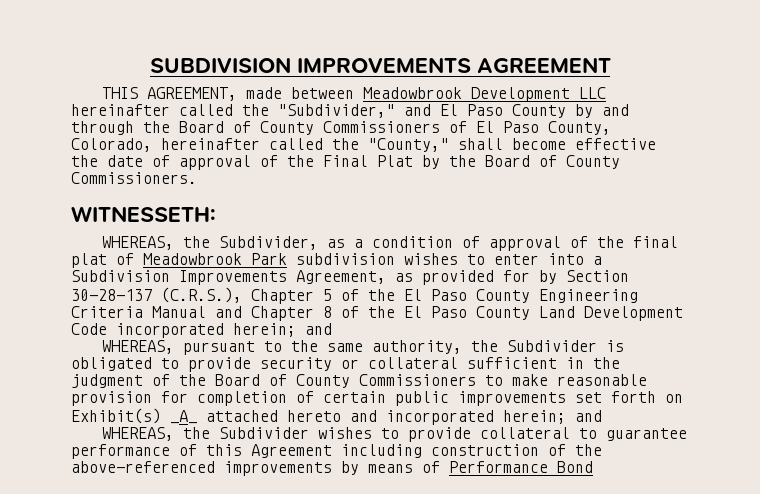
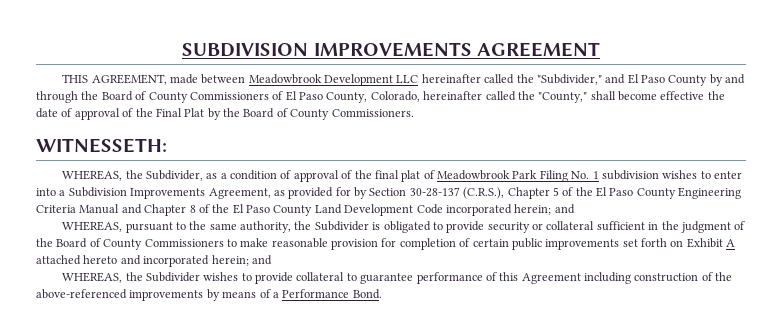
- WHEREAS, the Subdivider, as a condition of approval of the final plat of Meadowbrook Park subdivision wishes to enter into a Subdivision Improvements Agreement, as provided for by Section 30-28-137 (C.R.S.), Chapter 5 of the El Paso County Engineering Criteria Manual and Chapter 8 of the El Paso County Land Development Code incorporated herein; and
+ WHEREAS, the Subdivider, as a condition of approval of the final plat of Meadowbrook Park Filing No. 1 subdivision wishes to enter into a Subdivision Improvements Agreement, as provided for by Section 30-28-137 (C.R.S.), Chapter 5 of the El Paso County Engineering Criteria Manual and Chapter 8 of the El Paso County Land Development Code incorporated herein; and
- WHEREAS, pursuant to the same authority, the Subdivider is obligated to provide security or collateral sufficient in the judgment of the Board of County Commissioners to make reasonable provision for completion of certain public improvements set forth on Exhibit(s) _A_ attached hereto and incorporated herein; and
+ WHEREAS, pursuant to the same authority, the Subdivider is obligated to provide security or collateral sufficient in the judgment of the Board of County Commissioners to make reasonable provision for completion of certain public improvements set forth on Exhibit A attached hereto and incorporated herein; and
- WHEREAS, the Subdivider wishes to provide collateral to guarantee performance of this Agreement including construction of the above-referenced improvements by means of Performance Bond
+ WHEREAS, the Subdivider wishes to provide collateral to guarantee performance of this Agreement including construction of the above-referenced improvements by means of a Performance Bond.

